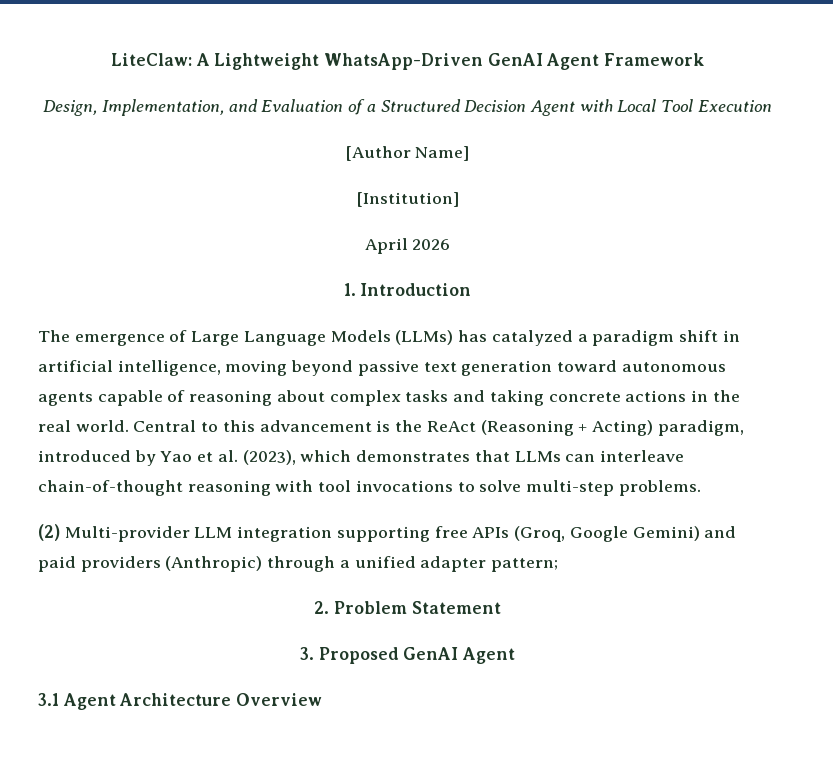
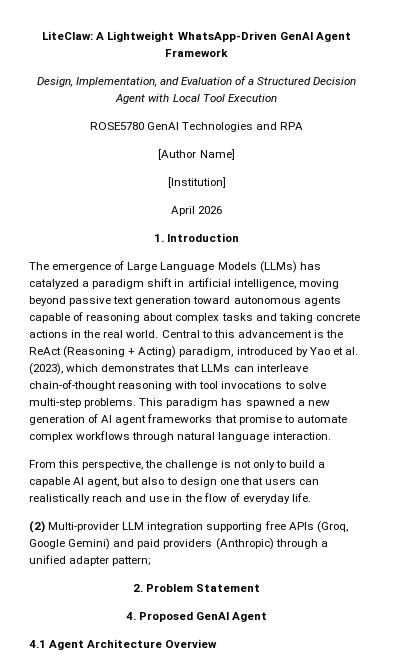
+ ROSE5780 GenAI Technologies and RPA
+ This paradigm has spawned a new generation of AI agent frameworks that promise to automate complex workflows through natural language interaction.
+ From this perspective, the challenge is not only to build a capable AI agent, but also to design one that users can realistically reach and use in the flow of everyday life.
- 3. Proposed GenAI Agent
+ 4. Proposed GenAI Agent
- 3.1 Agent Architecture Overview
+ 4.1 Agent Architecture Overview

